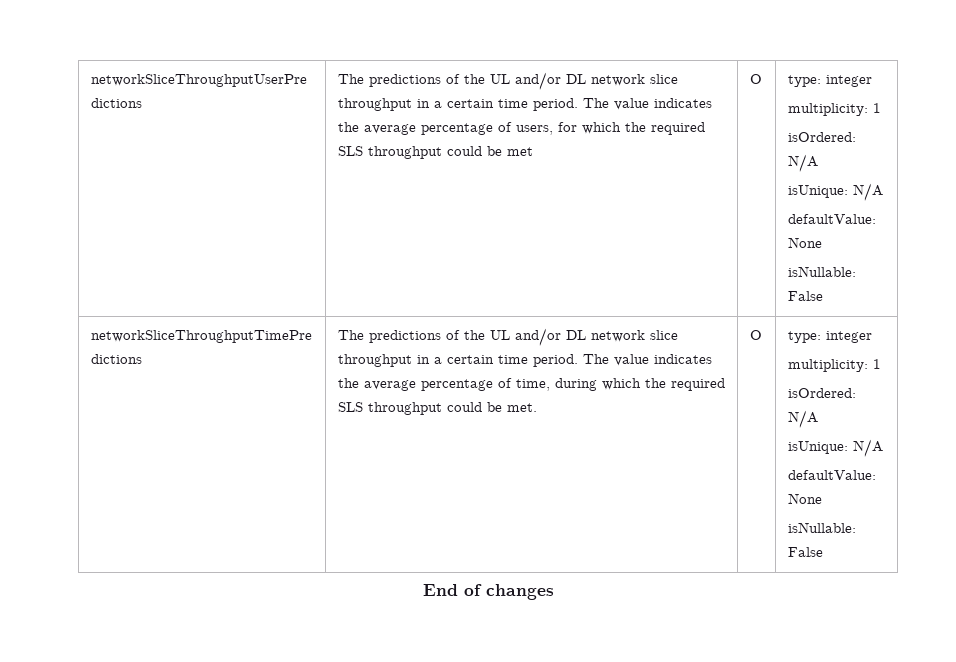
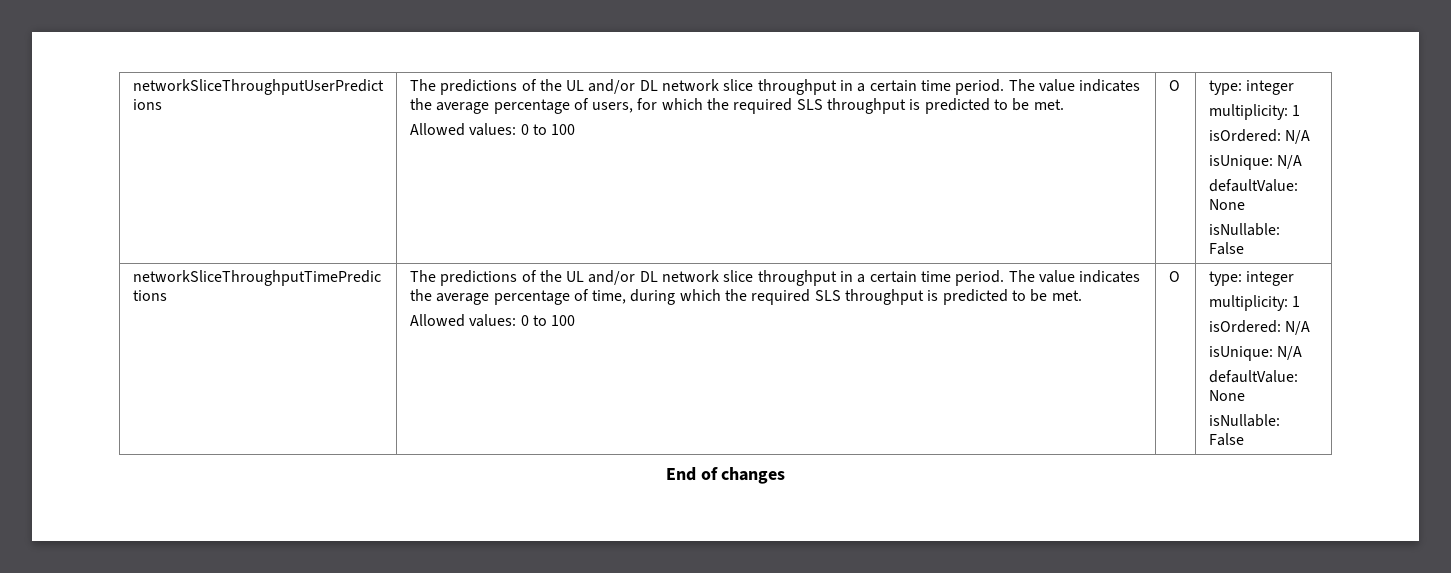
- The value indicates the average percentage of users, for which the required SLS throughput could be met
+ The value indicates the average percentage of users, for which the required SLS throughput is predicted to be met.
+ Allowed values: 0 to 100
- The value indicates the average percentage of time, during which the required SLS throughput could be met.
+ The value indicates the average percentage of time, during which the required SLS throughput is predicted to be met.
+ Allowed values: 0 to 100

